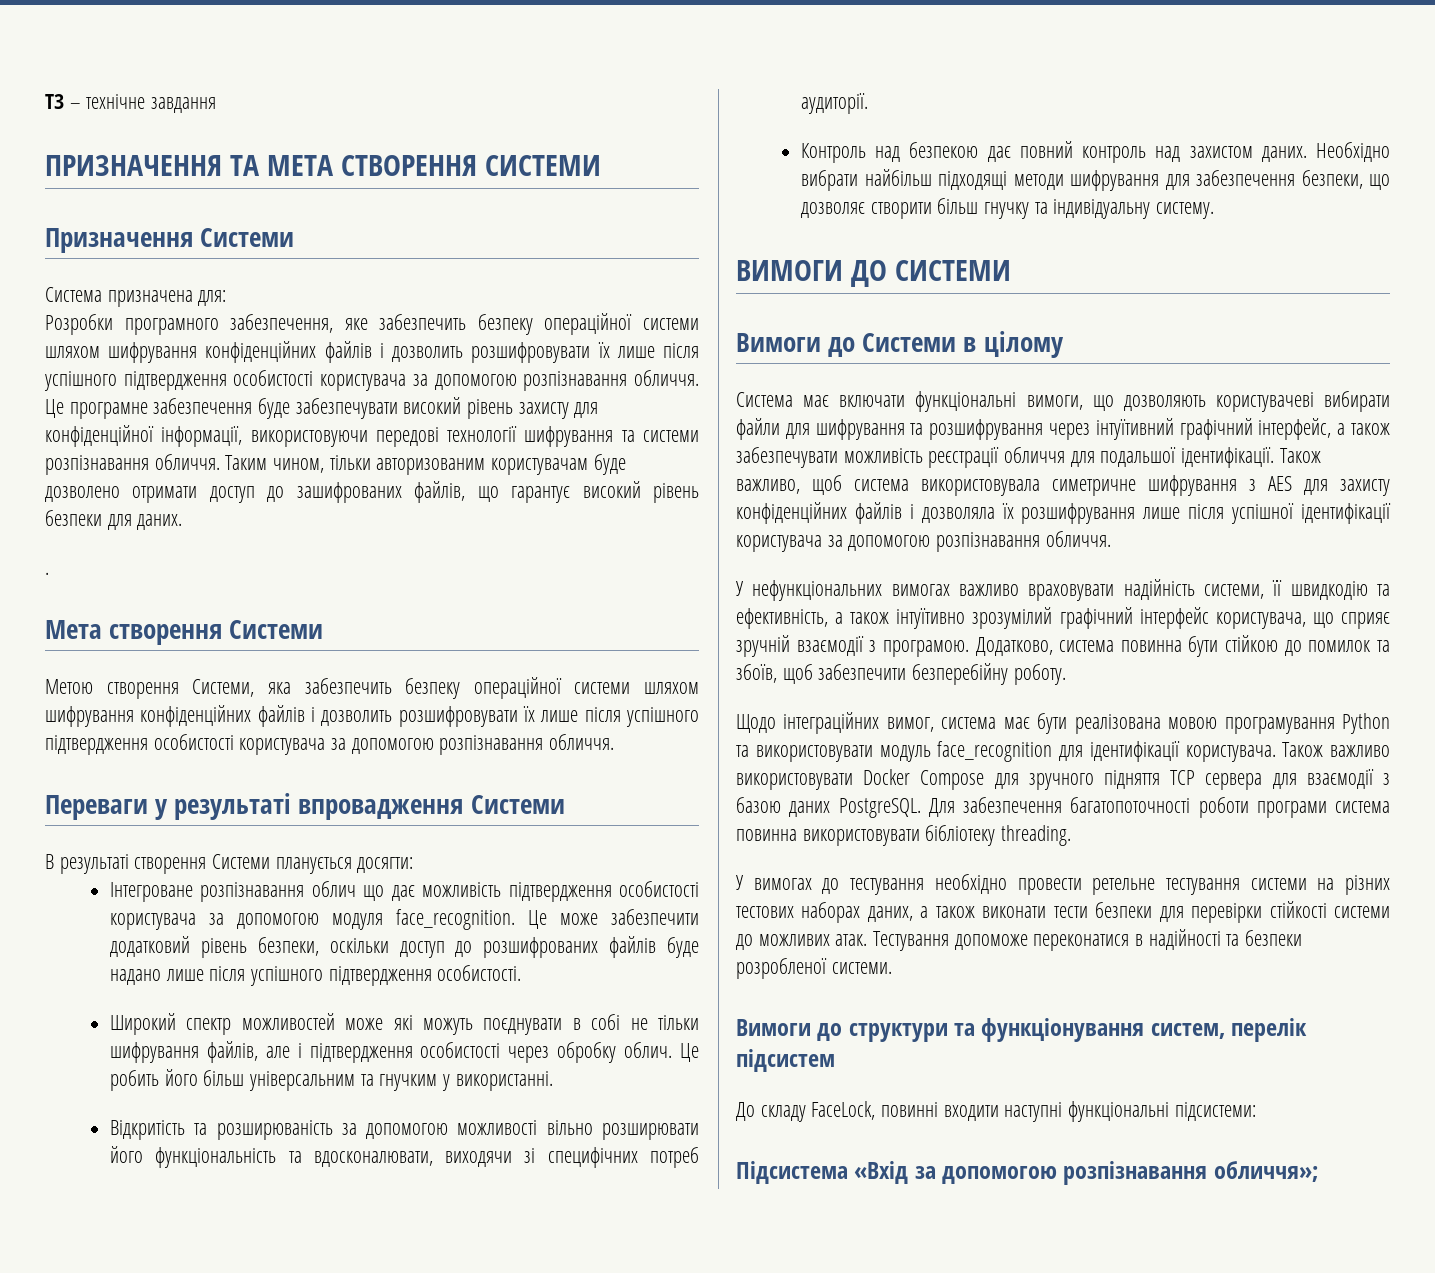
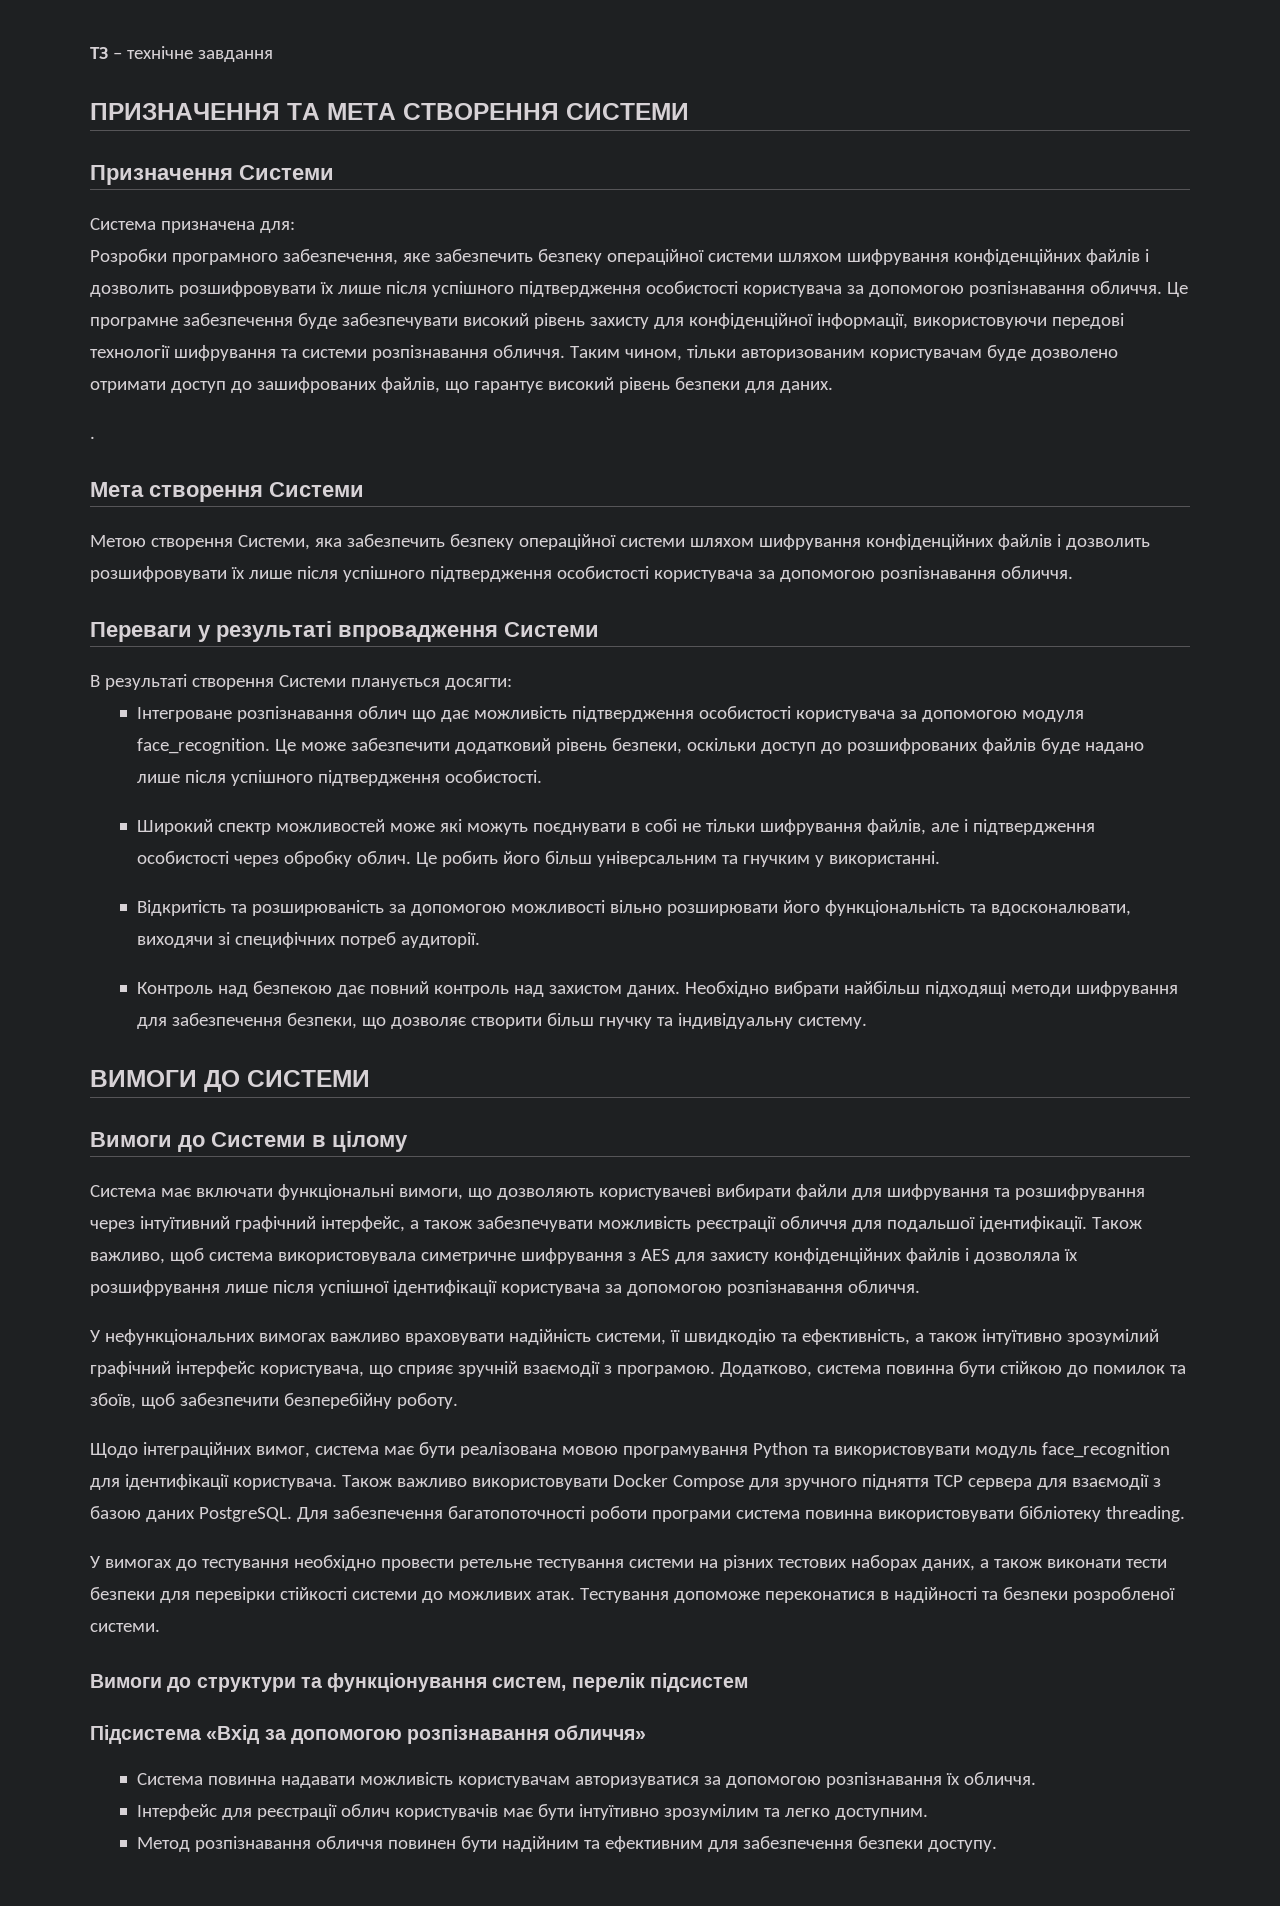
- До складу FaceLock, повинні входити наступні функціональні підсистеми:
- Підсистема «Вхід за допомогою розпізнавання обличчя»;
+ Підсистема «Вхід за допомогою розпізнавання обличчя»
+ Система повинна надавати можливість користувачам авторизуватися за допомогою розпізнавання їх обличчя.
+ Інтерфейс для реєстрації облич користувачів має бути інтуїтивно зрозумілим та легко доступним.
+ Метод розпізнавання обличчя повинен бути надійним та ефективним для забезпечення безпеки доступу.

